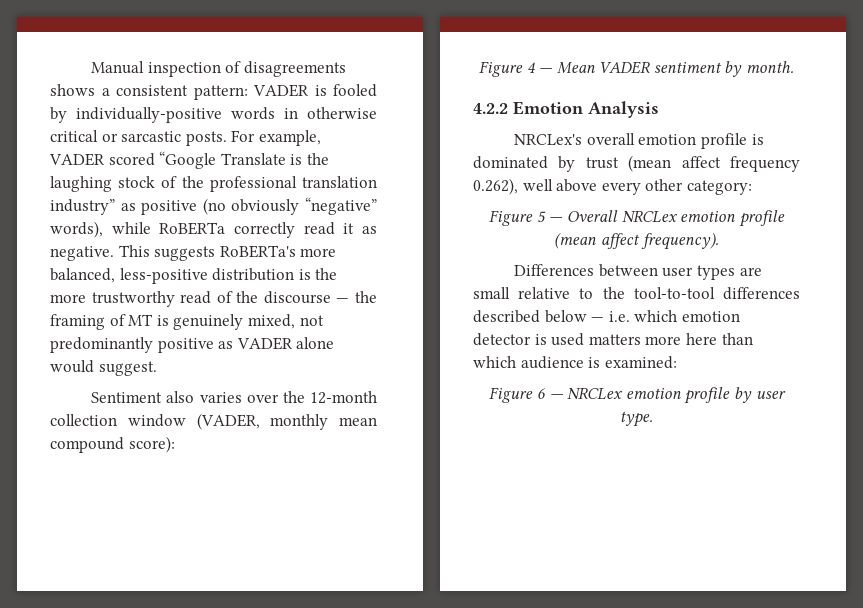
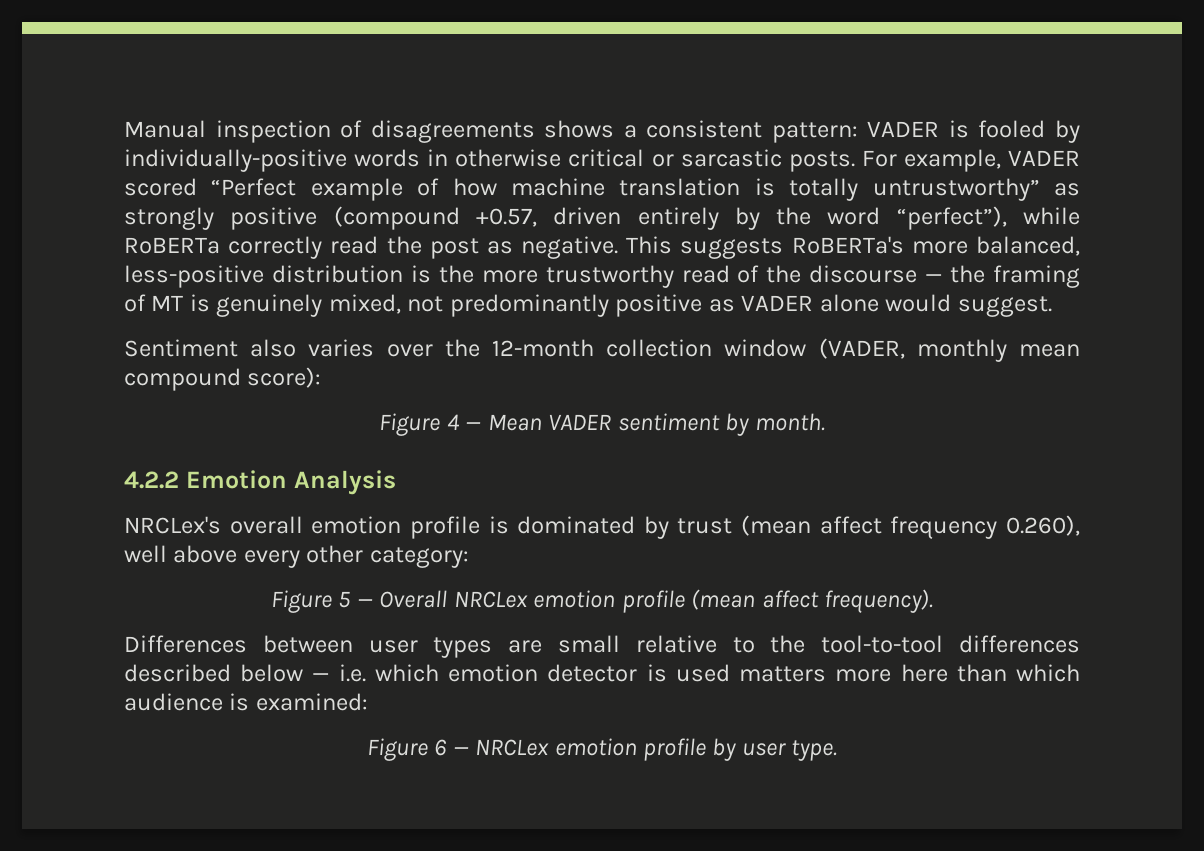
- For example, VADER scored “Google Translate is the laughing stock of the professional translation industry” as positive (no obviously “negative” words), while RoBERTa correctly read it as negative.
+ For example, VADER scored “Perfect example of how machine translation is totally untrustworthy” as strongly positive (compound +0.57, driven entirely by the word “perfect”), while RoBERTa correctly read the post as negative.
- NRCLex's overall emotion profile is dominated by trust (mean affect frequency 0.262), well above every other category:
+ NRCLex's overall emotion profile is dominated by trust (mean affect frequency 0.260), well above every other category:

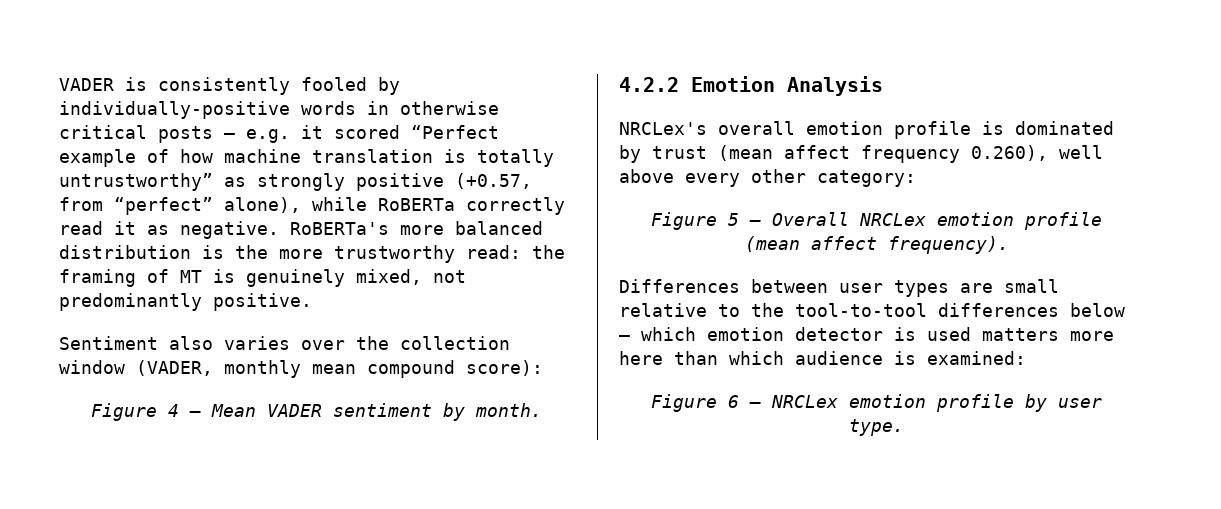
- Manual inspection of disagreements shows a consistent pattern: VADER is fooled by individually-positive words in otherwise critical or sarcastic posts. For example, VADER scored “Perfect example of how machine translation is totally untrustworthy” as strongly positive (compound +0.57, driven entirely by the word “perfect”), while RoBERTa correctly read the post as negative. This suggests RoBERTa's more balanced, less-positive distribution is the more trustworthy read of the discourse — the framing of MT is genuinely mixed, not predominantly positive as VADER alone would suggest.
+ VADER is consistently fooled by individually-positive words in otherwise critical posts — e.g. it scored “Perfect example of how machine translation is totally untrustworthy” as strongly positive (+0.57, from “perfect” alone), while RoBERTa correctly read it as negative. RoBERTa's more balanced distribution is the more trustworthy read: the framing of MT is genuinely mixed, not predominantly positive.
- Sentiment also varies over the 12-month collection window (VADER, monthly mean compound score):
+ Sentiment also varies over the collection window (VADER, monthly mean compound score):
- Differences between user types are small relative to the tool-to-tool differences described below — i.e. which emotion detector is used matters more here than which audience is examined:
+ Differences between user types are small relative to the tool-to-tool differences below — which emotion detector is used matters more here than which audience is examined:

